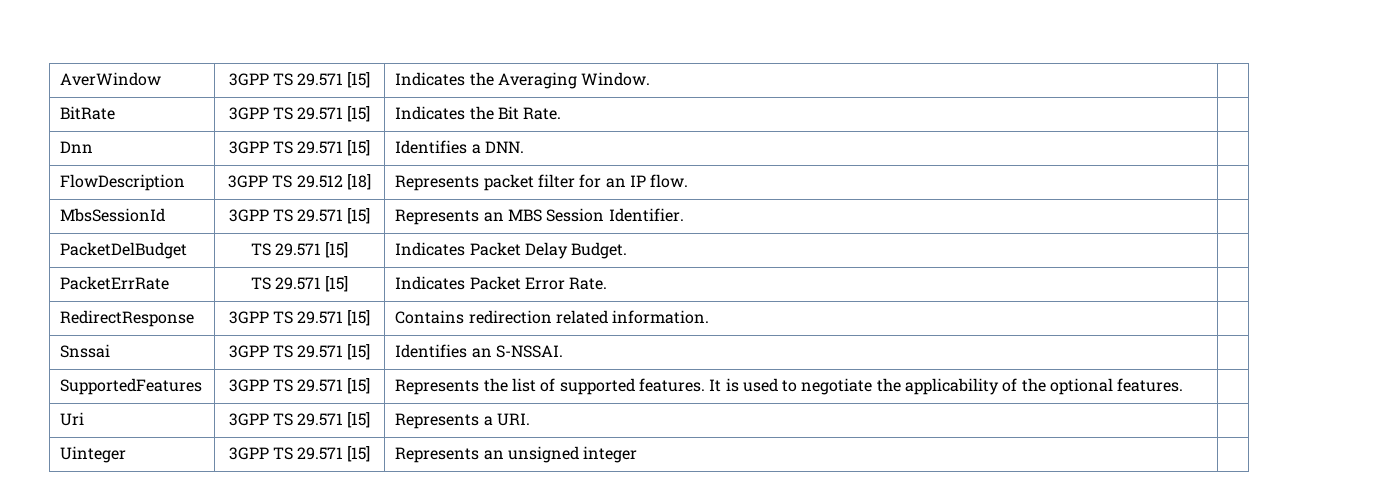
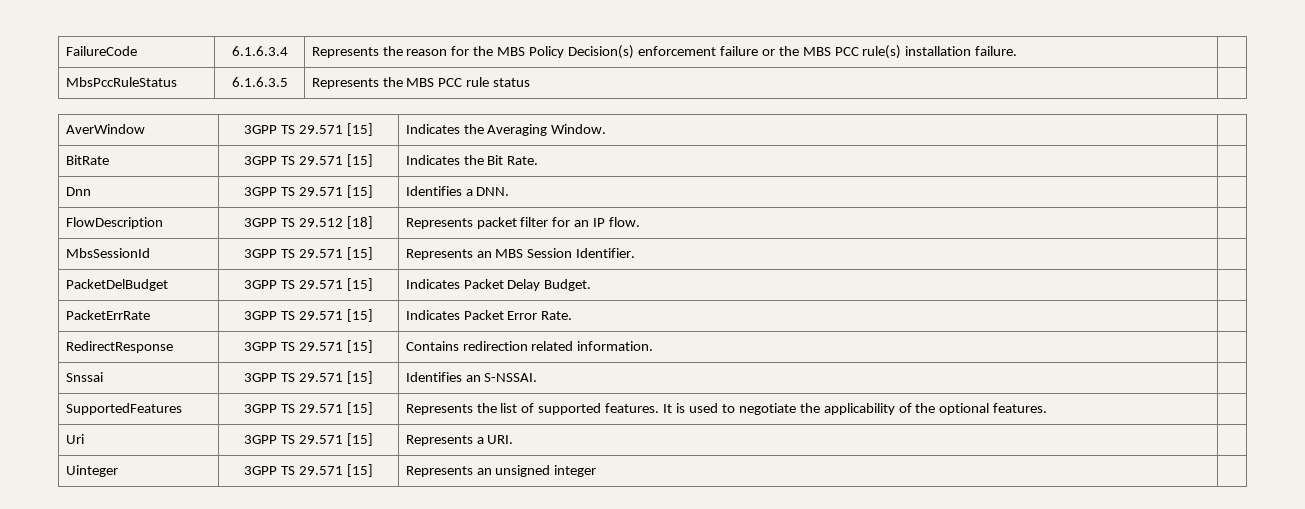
+ FailureCode | 6.1.6.3.4 | Represents the reason for the MBS Policy Decision(s) enforcement failure or the MBS PCC rule(s) installation failure. |
+ MbsPccRuleStatus | 6.1.6.3.5 | Represents the MBS PCC rule status |
- PacketDelBudget | TS 29.571 [15] | Indicates Packet Delay Budget. |
+ PacketDelBudget | 3GPP TS 29.571 [15] | Indicates Packet Delay Budget. |
- PacketErrRate | TS 29.571 [15] | Indicates Packet Error Rate. |
+ PacketErrRate | 3GPP TS 29.571 [15] | Indicates Packet Error Rate. |

